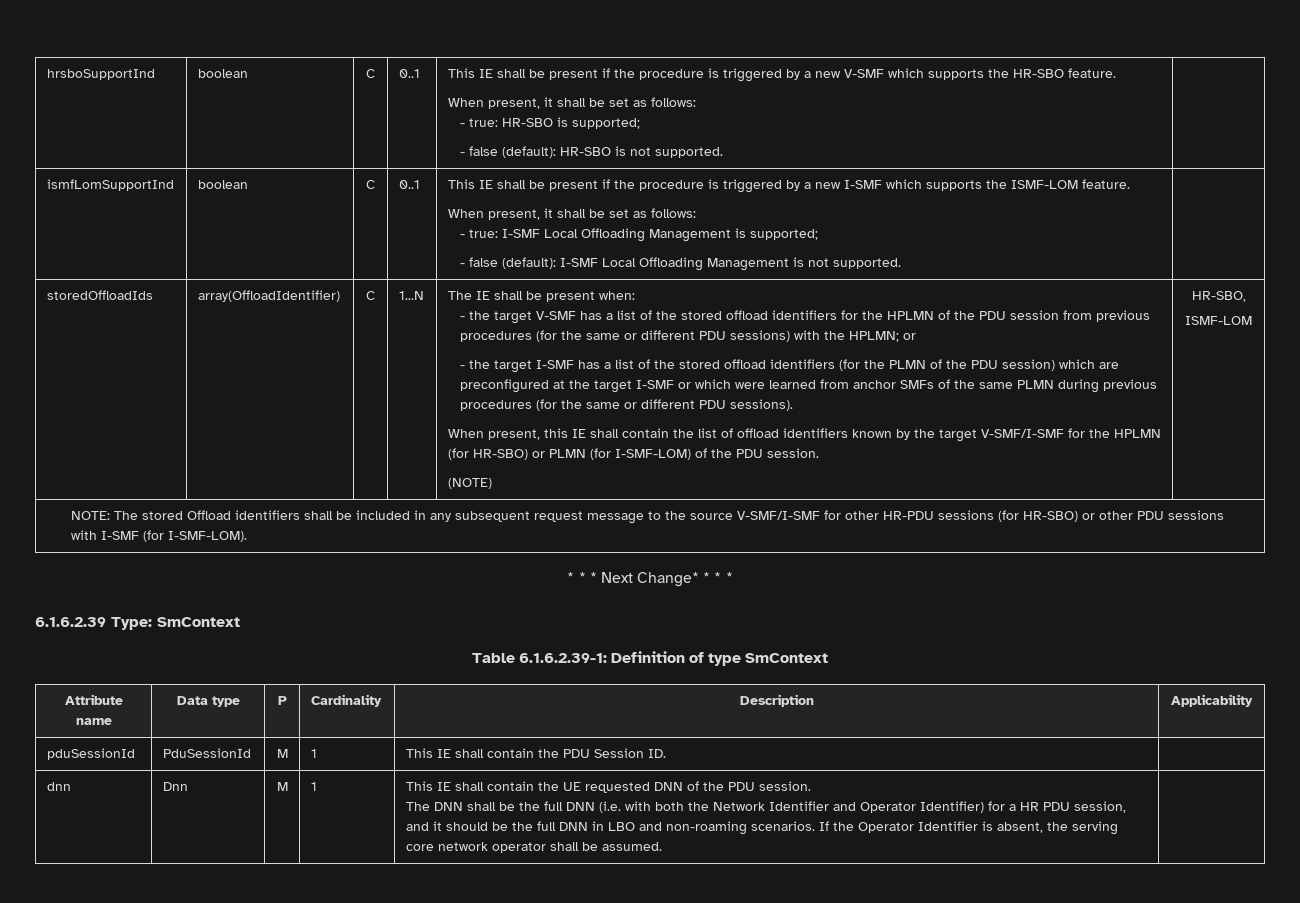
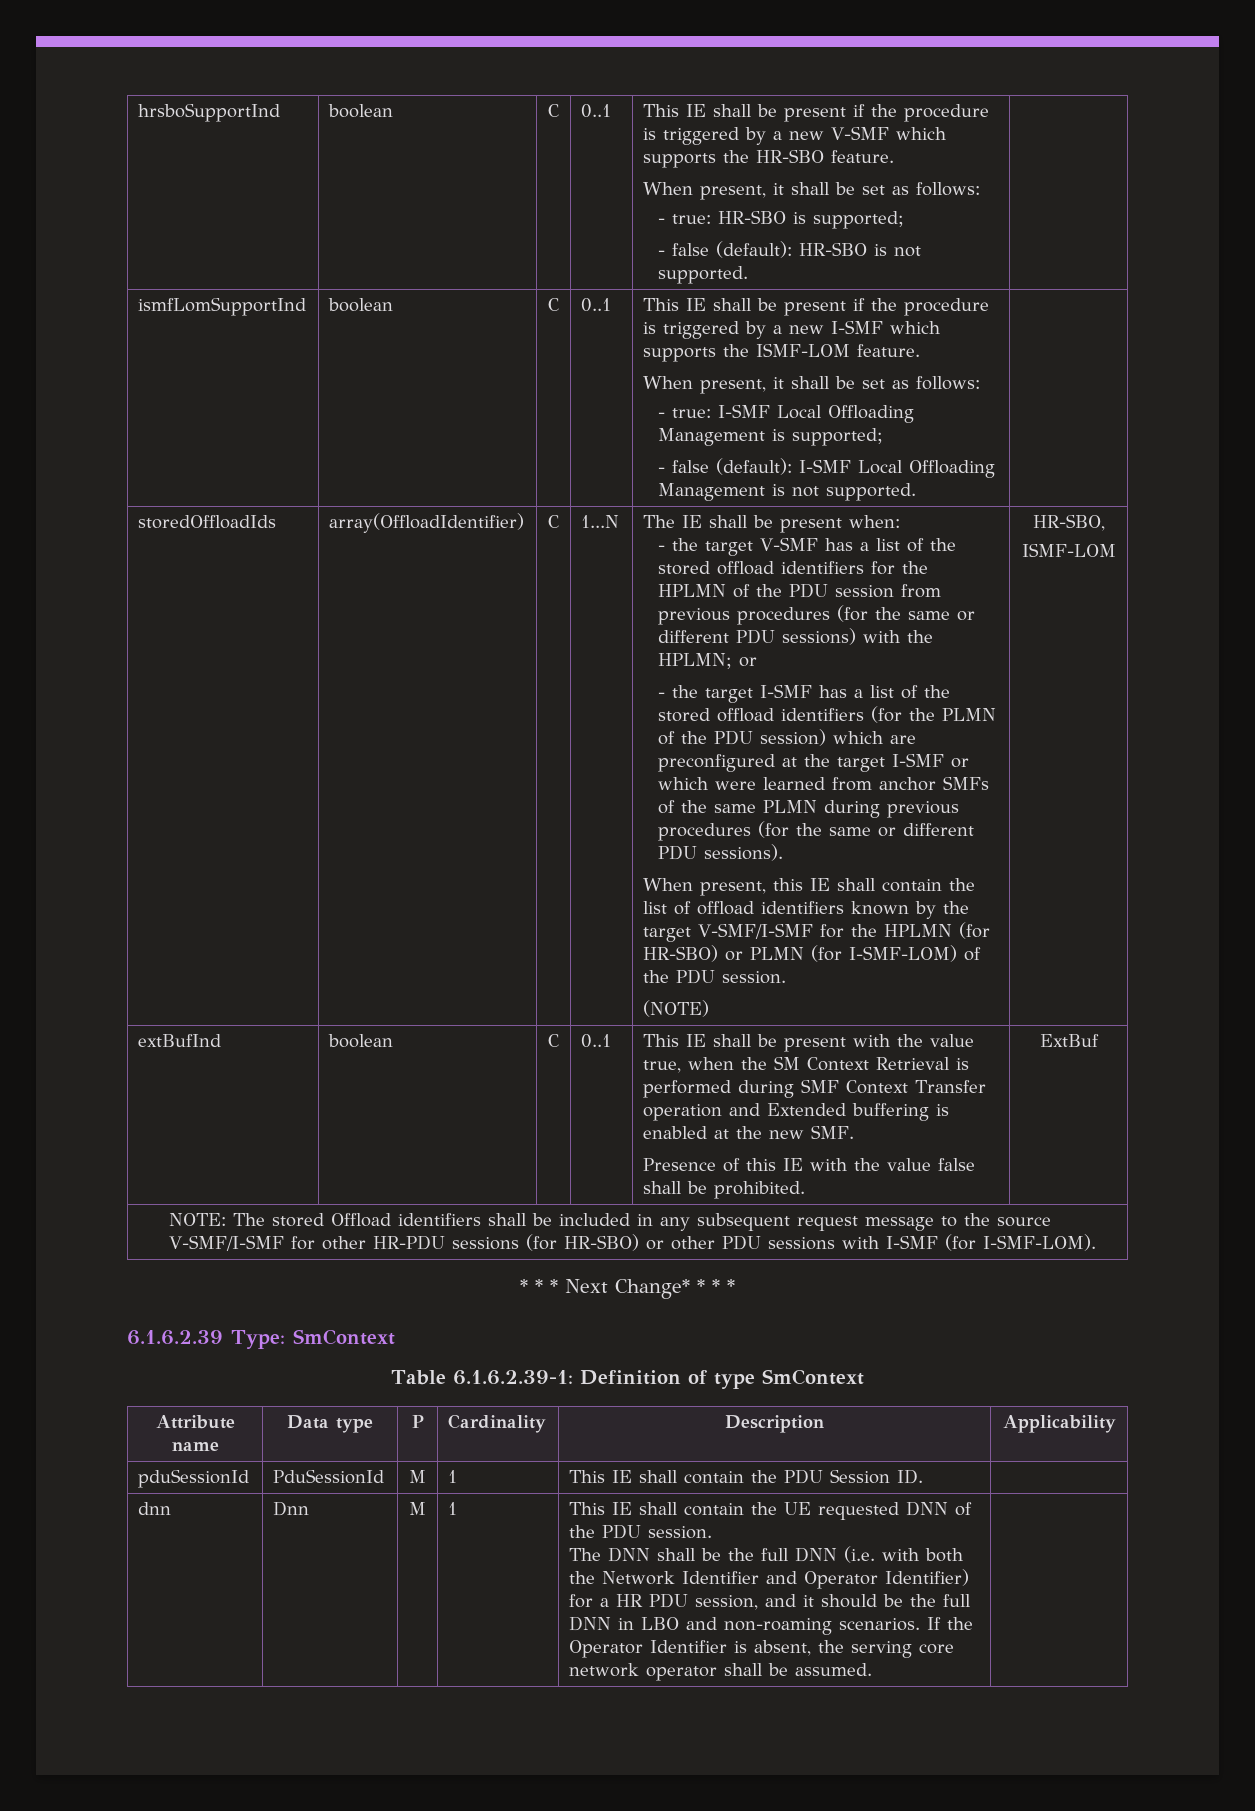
+ extBufInd | boolean | C | 0..1 | This IE shall be present with the value true, when the SM Context Retrieval is performed during SMF Context Transfer operation and Extended buffering is enabled at the new SMF.
+ Presence of this IE with the value false shall be prohibited. | ExtBuf

